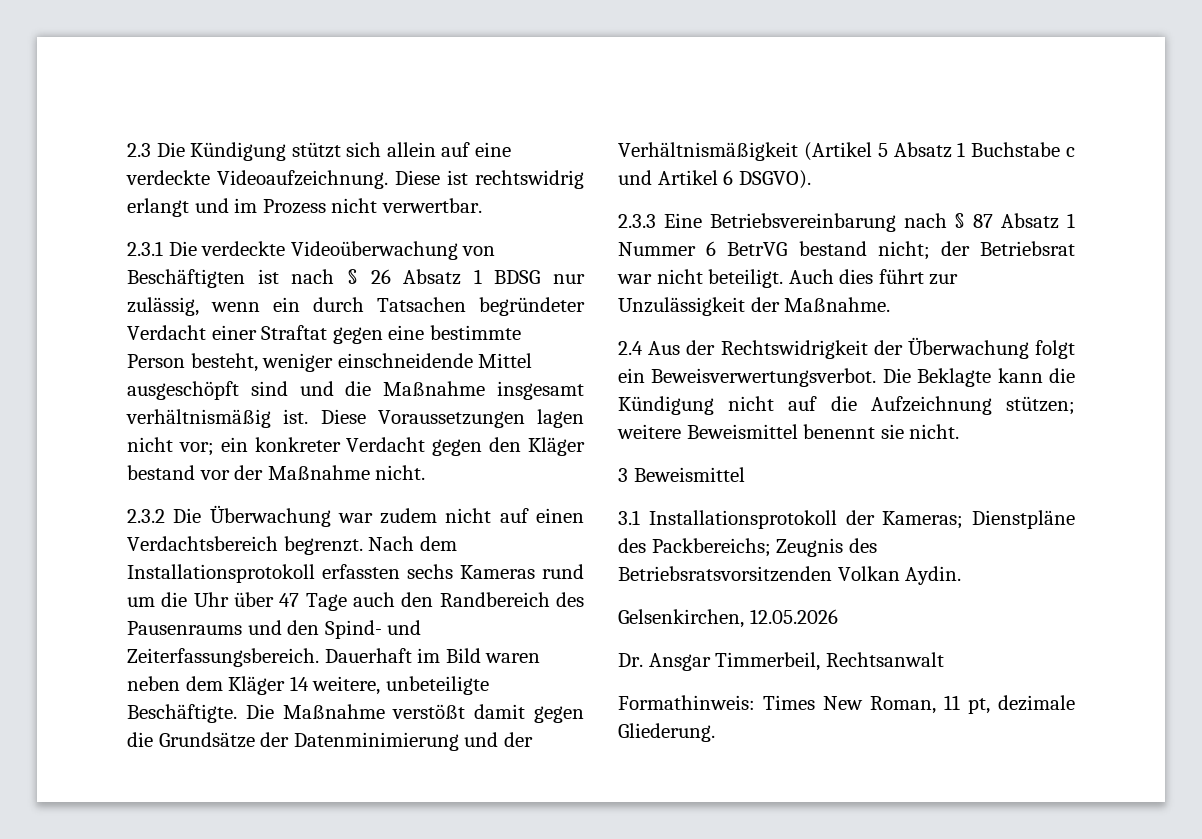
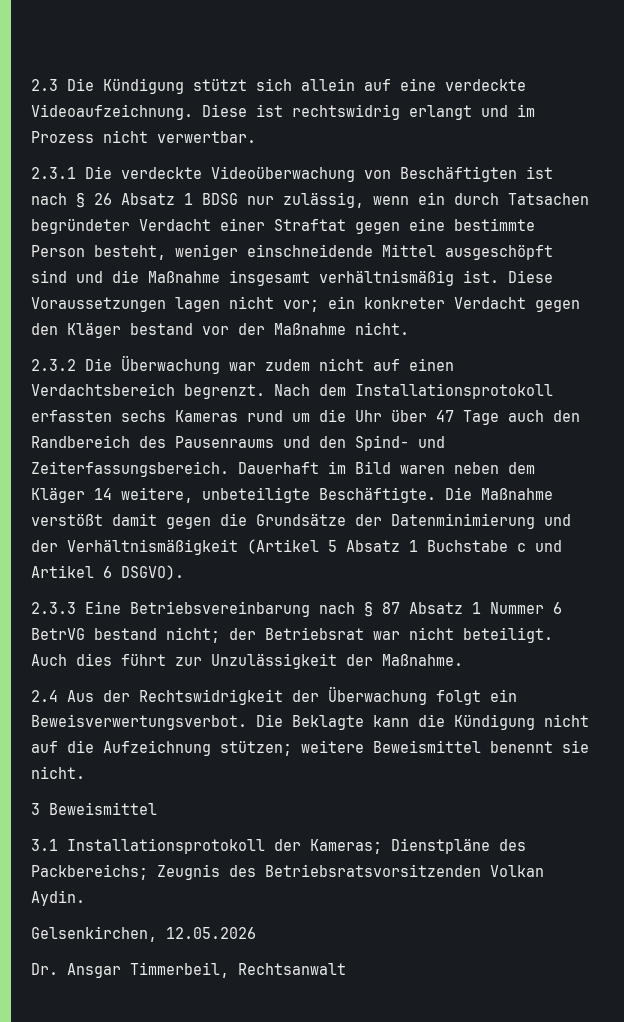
- Formathinweis: Times New Roman, 11 pt, dezimale Gliederung.

